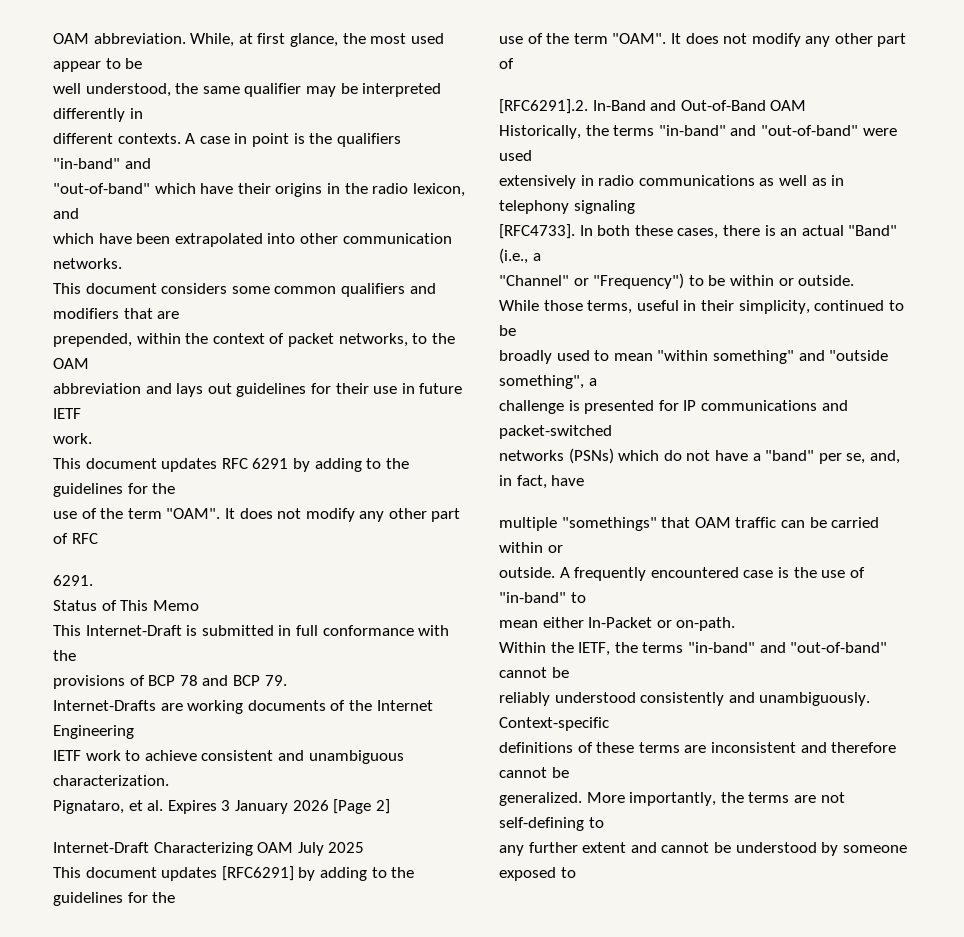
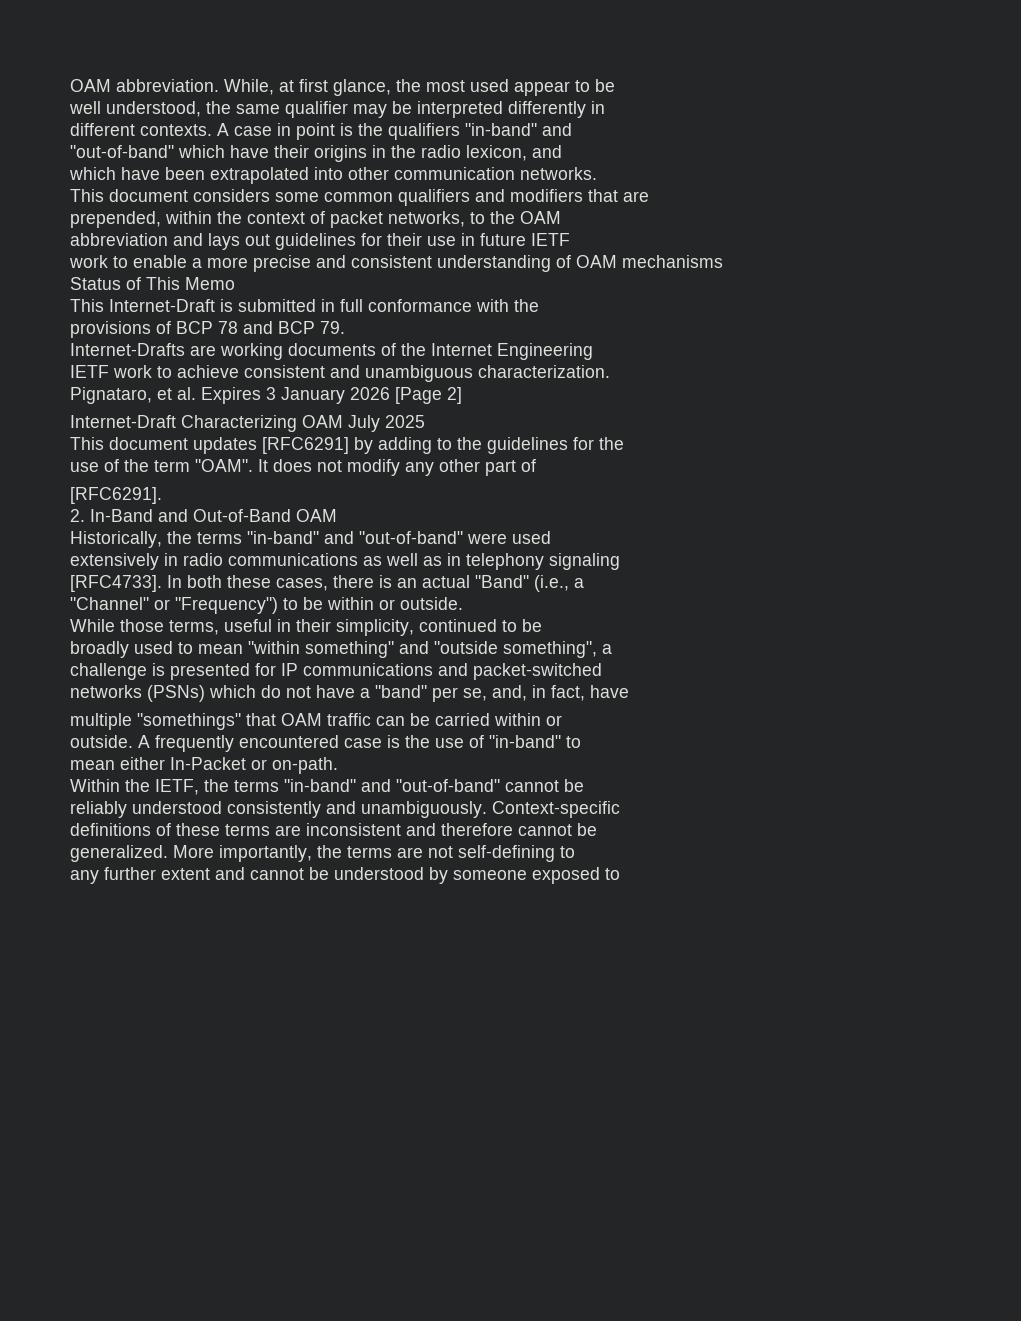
- work.
- This document updates RFC 6291 by adding to the guidelines for the
- use of the term "OAM". It does not modify any other part of RFC
- 6291.
+ work to enable a more precise and consistent understanding of OAM mechanisms
- [RFC6291].2. In-Band and Out-of-Band OAM
+ [RFC6291].
+ 2. In-Band and Out-of-Band OAM

